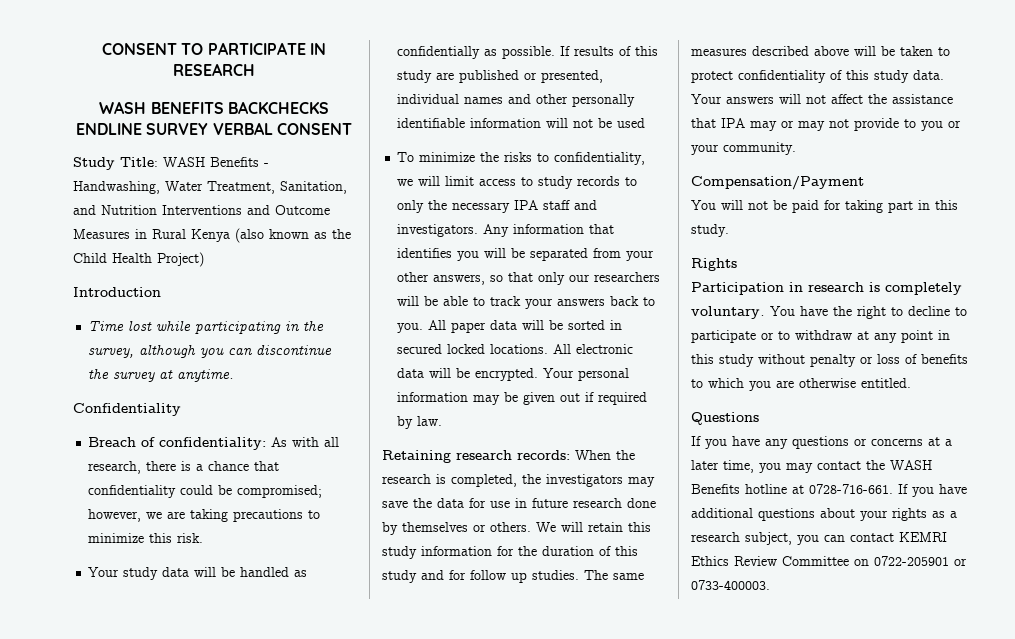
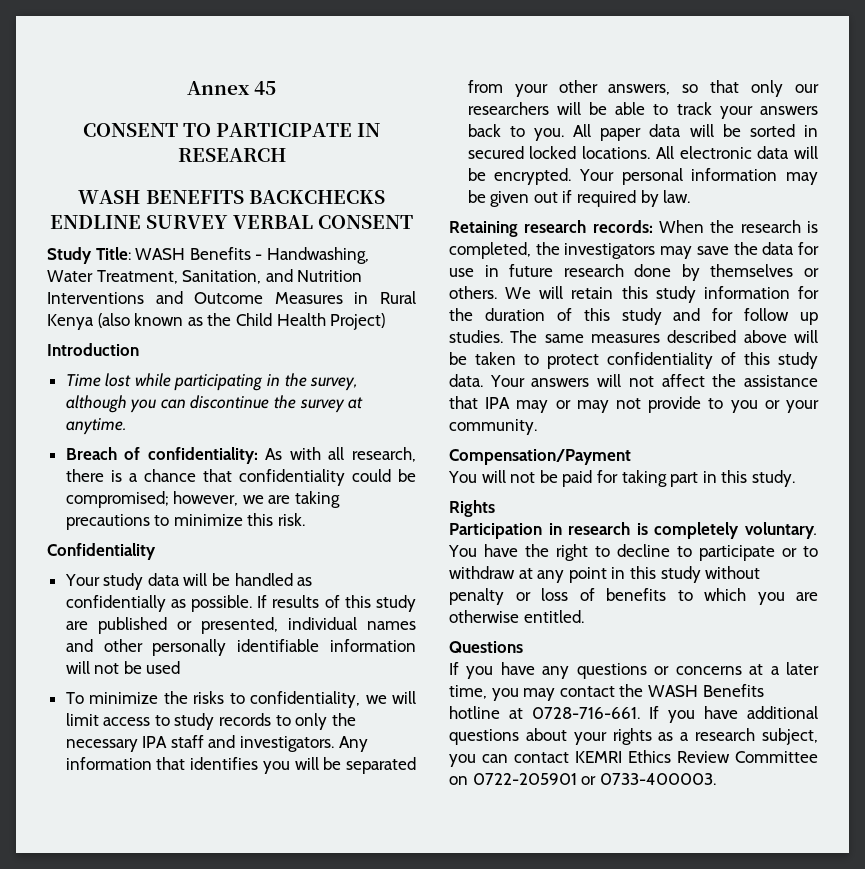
+ Annex 45
- Confidentiality
+ Confidentiality

